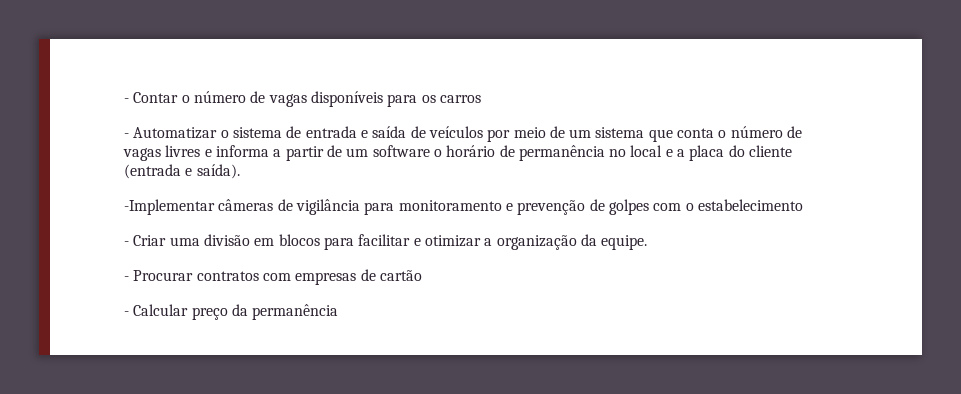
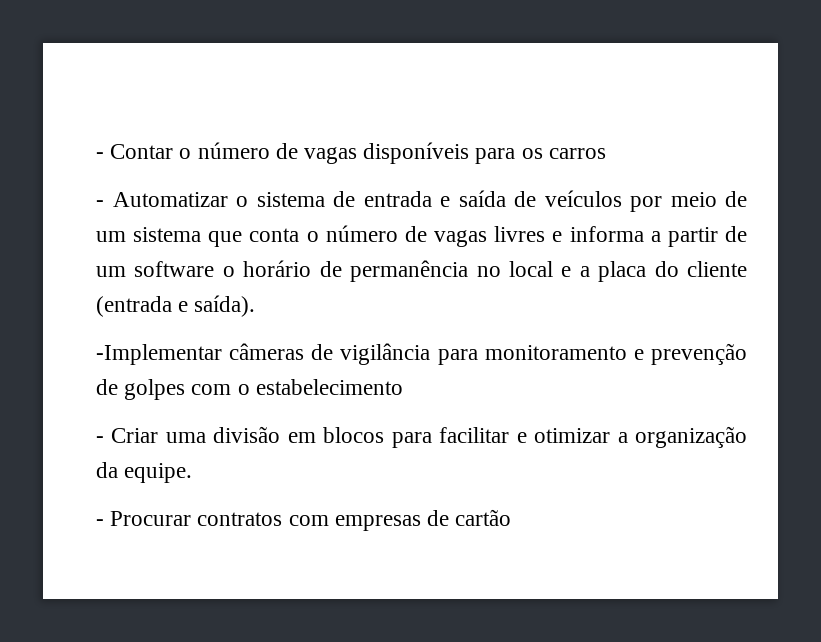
- - Calcular preço da permanência

